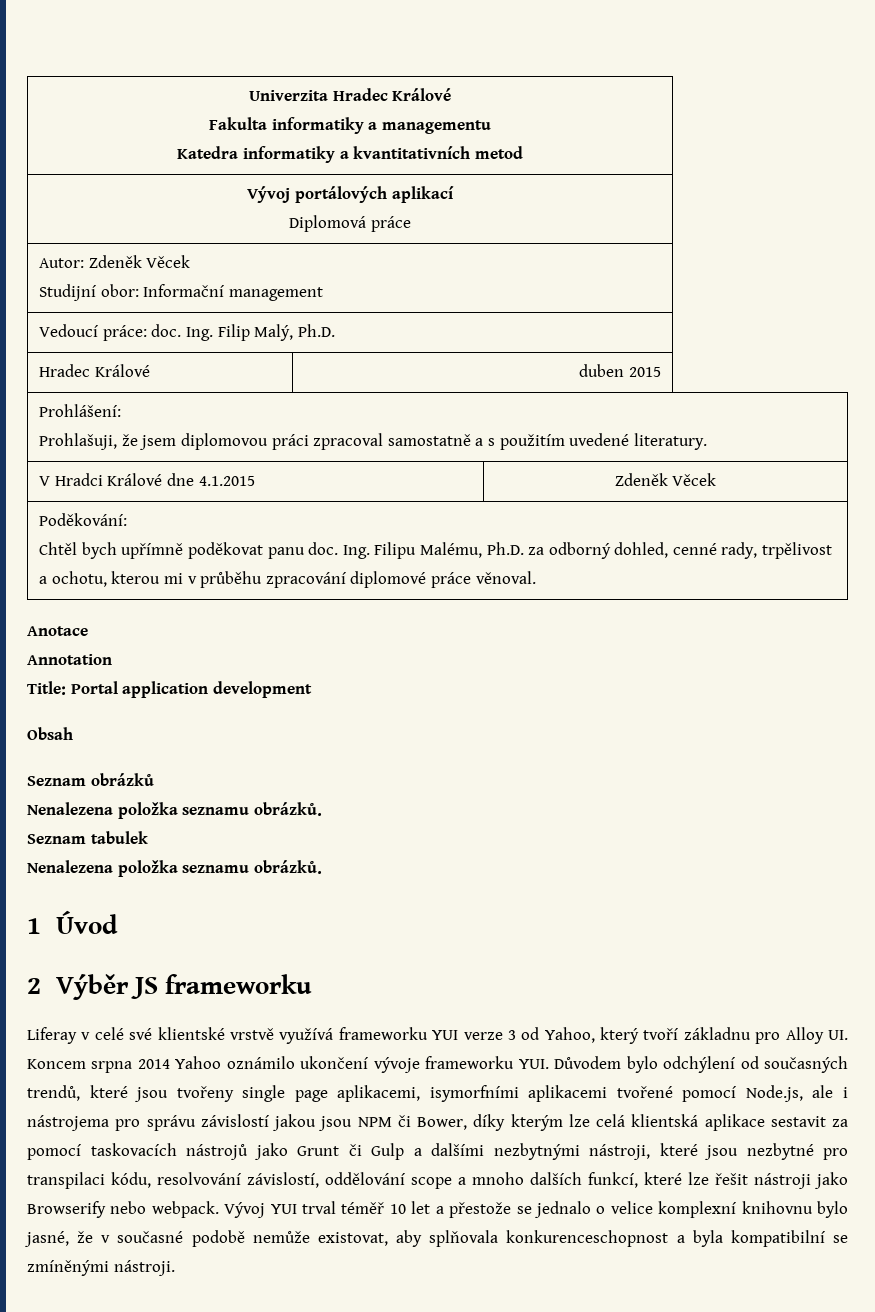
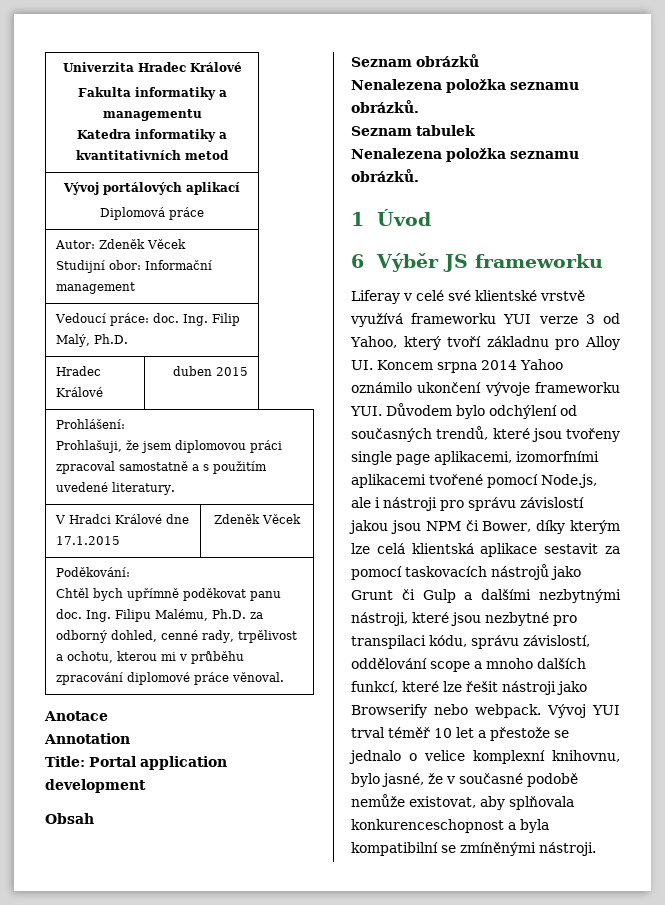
- V Hradci Králové dne 4.1.2015 | Zdeněk Věcek
+ V Hradci Králové dne 17.1.2015 | Zdeněk Věcek
- 2 Výběr JS frameworku
+ 6 Výběr JS frameworku
- Liferay v celé své klientské vrstvě využívá frameworku YUI verze 3 od Yahoo, který tvoří základnu pro Alloy UI. Koncem srpna 2014 Yahoo oznámilo ukončení vývoje frameworku YUI. Důvodem bylo odchýlení od současných trendů, které jsou tvořeny single page aplikacemi, isymorfními aplikacemi tvořené pomocí Node.js, ale i nástrojema pro správu závislostí jakou jsou NPM či Bower, díky kterým lze celá klientská aplikace sestavit za pomocí taskovacích nástrojů jako Grunt či Gulp a dalšími nezbytnými nástroji, které jsou nezbytné pro transpilaci kódu, resolvování závislostí, oddělování scope a mnoho dalších funkcí, které lze řešit nástroji jako Browserify nebo webpack.
+ Liferay v celé své klientské vrstvě využívá frameworku YUI verze 3 od Yahoo, který tvoří základnu pro Alloy UI. Koncem srpna 2014 Yahoo oznámilo ukončení vývoje frameworku YUI. Důvodem bylo odchýlení od současných trendů, které jsou tvořeny single page aplikacemi, izomorfními aplikacemi tvořené pomocí Node.js, ale i nástroji pro správu závislostí jakou jsou NPM či Bower, díky kterým lze celá klientská aplikace sestavit za pomocí taskovacích nástrojů jako Grunt či Gulp a dalšími nezbytnými nástroji, které jsou nezbytné pro transpilaci kódu, správu závislostí, oddělování scope a mnoho dalších funkcí, které lze řešit nástroji jako Browserify nebo webpack.
- Vývoj YUI trval téměř 10 let a přestože se jednalo o velice komplexní knihovnu bylo jasné, že v současné podobě nemůže existovat, aby splňovala konkurenceschopnost a byla kompatibilní se zmíněnými nástroji.
+ Vývoj YUI trval téměř 10 let a přestože se jednalo o velice komplexní knihovnu, bylo jasné, že v současné podobě nemůže existovat, aby splňovala konkurenceschopnost a byla kompatibilní se zmíněnými nástroji.

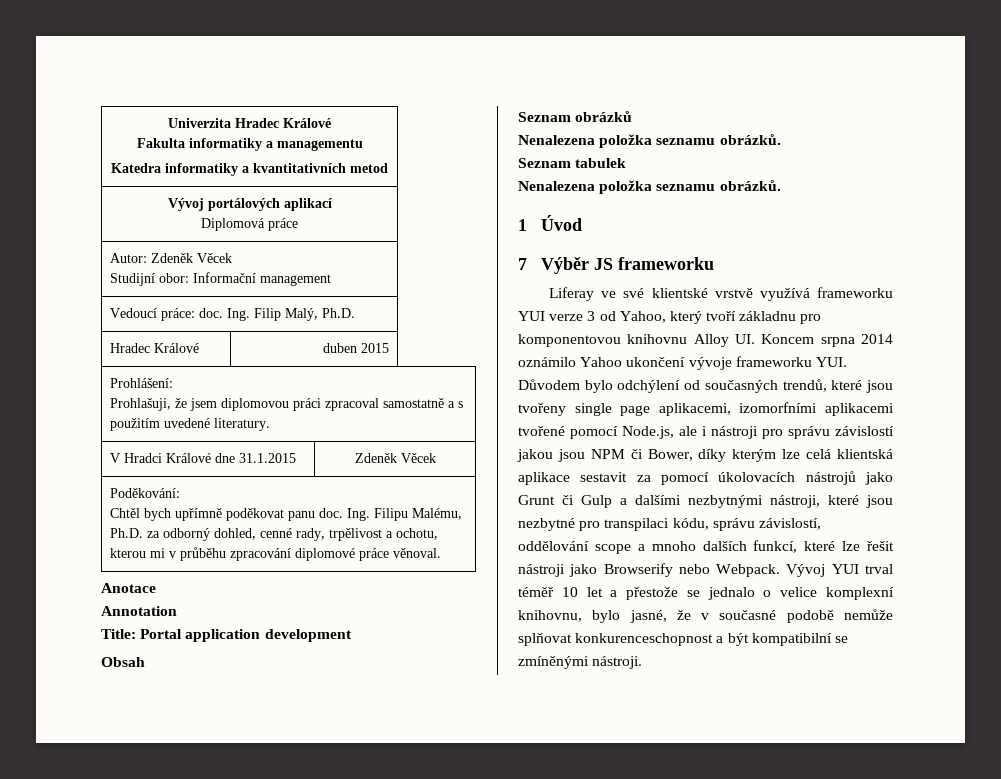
- V Hradci Králové dne 17.1.2015 | Zdeněk Věcek
+ V Hradci Králové dne 31.1.2015 | Zdeněk Věcek
- 6 Výběr JS frameworku
+ 7 Výběr JS frameworku
- Liferay v celé své klientské vrstvě využívá frameworku YUI verze 3 od Yahoo, který tvoří základnu pro Alloy UI. Koncem srpna 2014 Yahoo oznámilo ukončení vývoje frameworku YUI. Důvodem bylo odchýlení od současných trendů, které jsou tvořeny single page aplikacemi, izomorfními aplikacemi tvořené pomocí Node.js, ale i nástroji pro správu závislostí jakou jsou NPM či Bower, díky kterým lze celá klientská aplikace sestavit za pomocí taskovacích nástrojů jako Grunt či Gulp a dalšími nezbytnými nástroji, které jsou nezbytné pro transpilaci kódu, správu závislostí, oddělování scope a mnoho dalších funkcí, které lze řešit nástroji jako Browserify nebo webpack.
+ Liferay ve své klientské vrstvě využívá frameworku YUI verze 3 od Yahoo, který tvoří základnu pro komponentovou knihovnu Alloy UI. Koncem srpna 2014 oznámilo Yahoo ukončení vývoje frameworku YUI. Důvodem bylo odchýlení od současných trendů, které jsou tvořeny single page aplikacemi, izomorfními aplikacemi tvořené pomocí Node.js, ale i nástroji pro správu závislostí jakou jsou NPM či Bower, díky kterým lze celá klientská aplikace sestavit za pomocí úkolovacích nástrojů jako Grunt či Gulp a dalšími nezbytnými nástroji, které jsou nezbytné pro transpilaci kódu, správu závislostí, oddělování scope a mnoho dalších funkcí, které lze řešit nástroji jako Browserify nebo Webpack.
- Vývoj YUI trval téměř 10 let a přestože se jednalo o velice komplexní knihovnu, bylo jasné, že v současné podobě nemůže existovat, aby splňovala konkurenceschopnost a byla kompatibilní se zmíněnými nástroji.
+ Vývoj YUI trval téměř 10 let a přestože se jednalo o velice komplexní knihovnu, bylo jasné, že v současné podobě nemůže splňovat konkurenceschopnost a být kompatibilní se zmíněnými nástroji.

